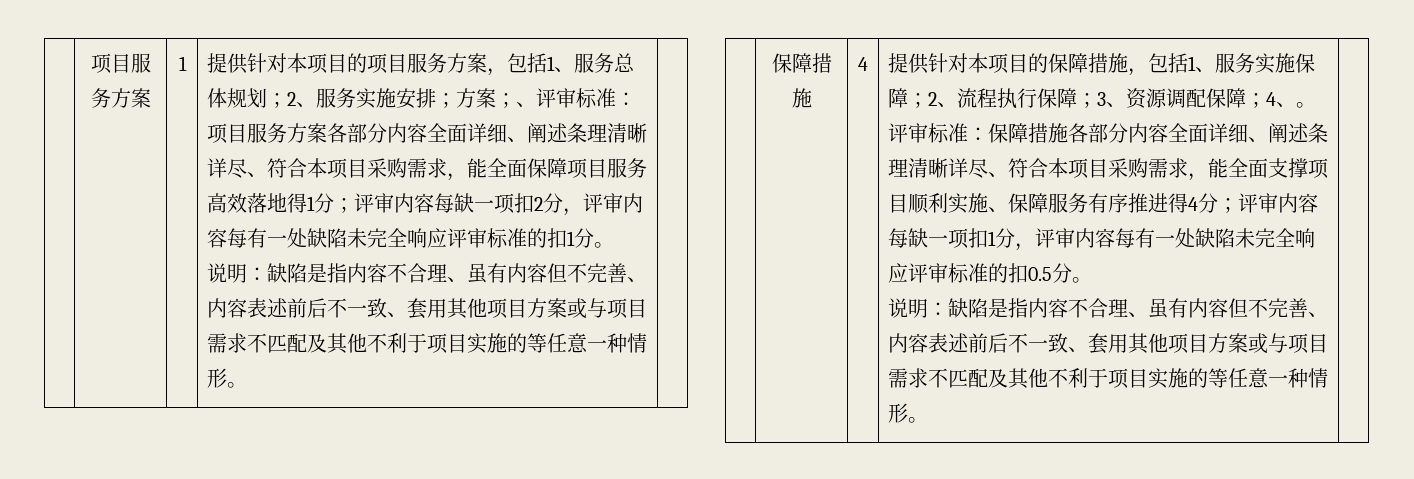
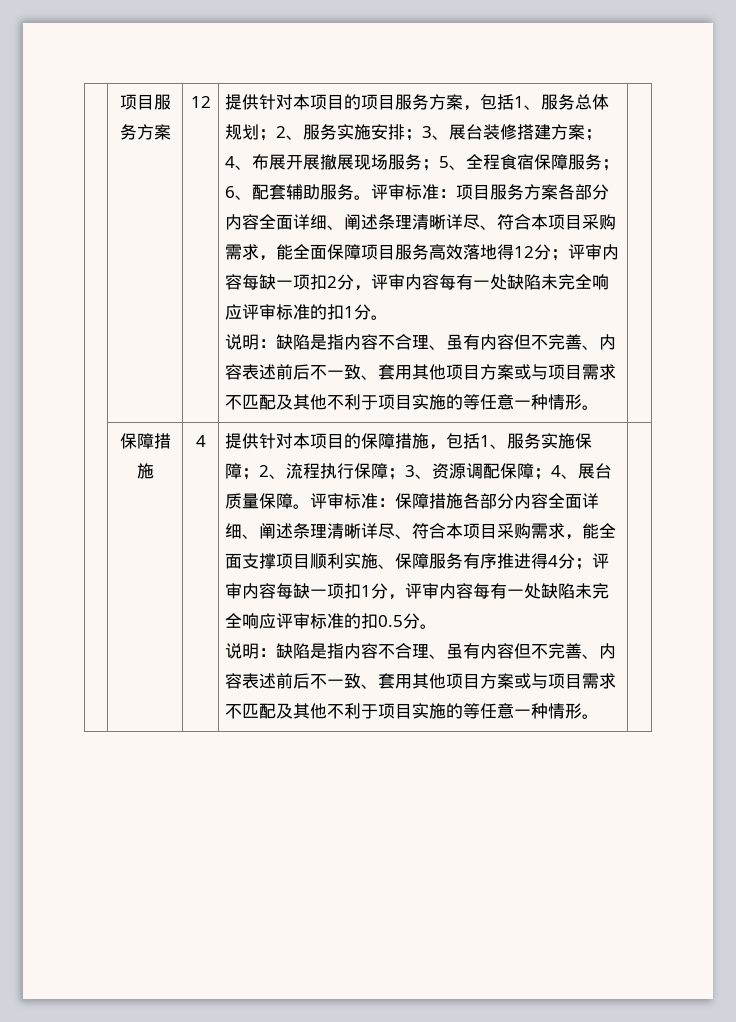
- 项目服务方案 | 1
+ 项目服务方案 | 12
- 方案；、评审标准：
+ 3、展台装修搭建方案；4、布展开展撤展现场服务；5、全程食宿保障服务；6、配套辅助服务。评审标准：
- 项目服务方案各部分内容全面详细、阐述条理清晰详尽、符合本项目采购需求，能全面保障项目服务高效落地得1分；
+ 项目服务方案各部分内容全面详细、阐述条理清晰详尽、符合本项目采购需求，能全面保障项目服务高效落地得12分；
- 提供针对本项目的保障措施，包括1、服务实施保障；2、流程执行保障；3、资源调配保障；4、。
+ 提供针对本项目的保障措施，包括1、服务实施保障；2、流程执行保障；3、资源调配保障；4、展台质量保障。

